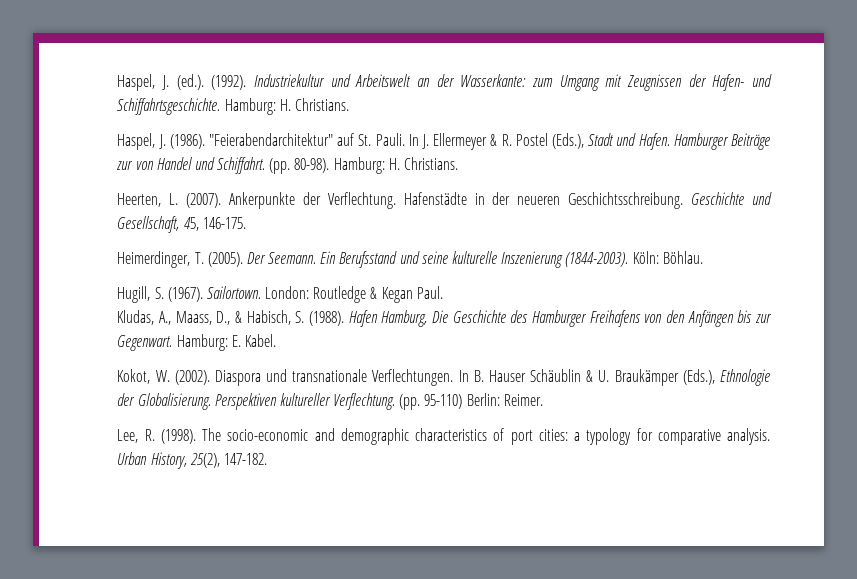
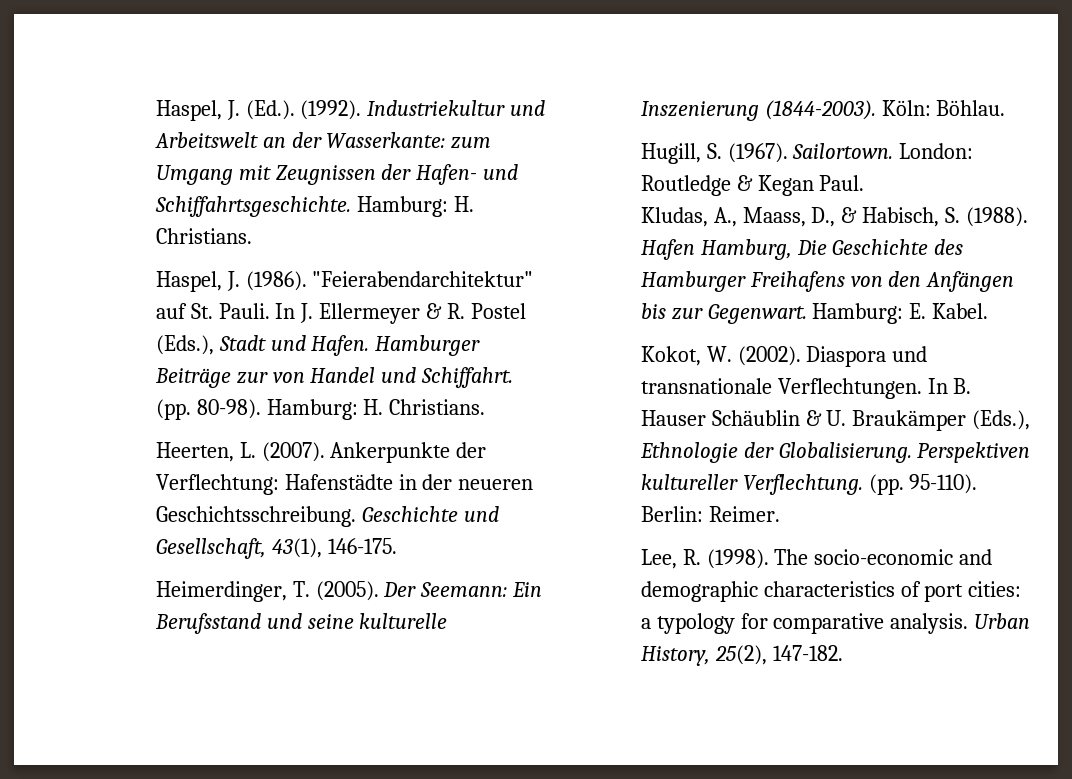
- Haspel, J. (ed.). (1992).
+ Haspel, J. (Ed.). (1992).
- Ankerpunkte der Verflechtung. Hafenstädte in der neueren Geschichtsschreibung.
+ Ankerpunkte der Verflechtung: Hafenstädte in der neueren Geschichtsschreibung.
- Geschichte und Gesellschaft, 45, 146-175.
+ Geschichte und Gesellschaft, 43(1), 146-175.
- Der Seemann. Ein Berufsstand und seine kulturelle Inszenierung (1844-2003).
+ Der Seemann: Ein Berufsstand und seine kulturelle Inszenierung (1844-2003).
- (pp. 95-110) Berlin: Reimer.
+ (pp. 95-110). Berlin: Reimer.

